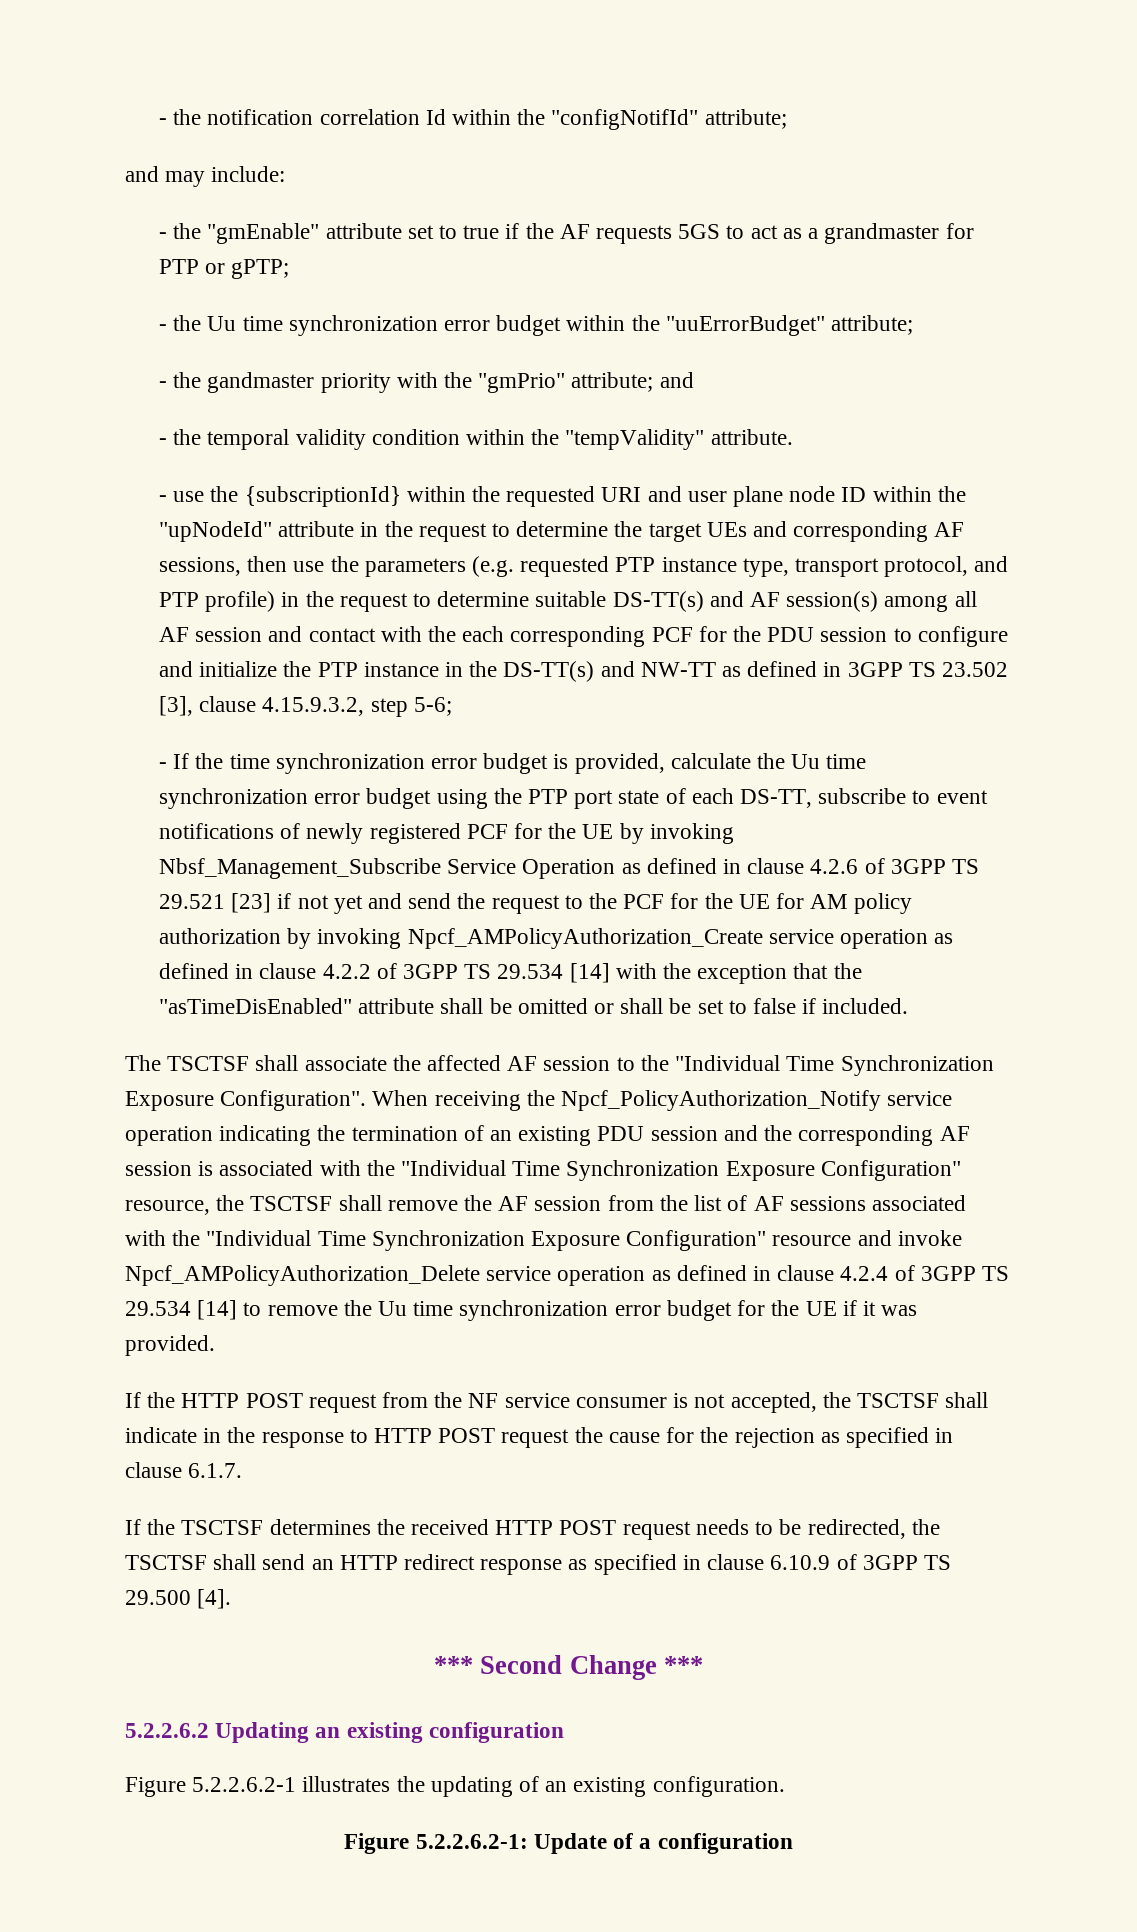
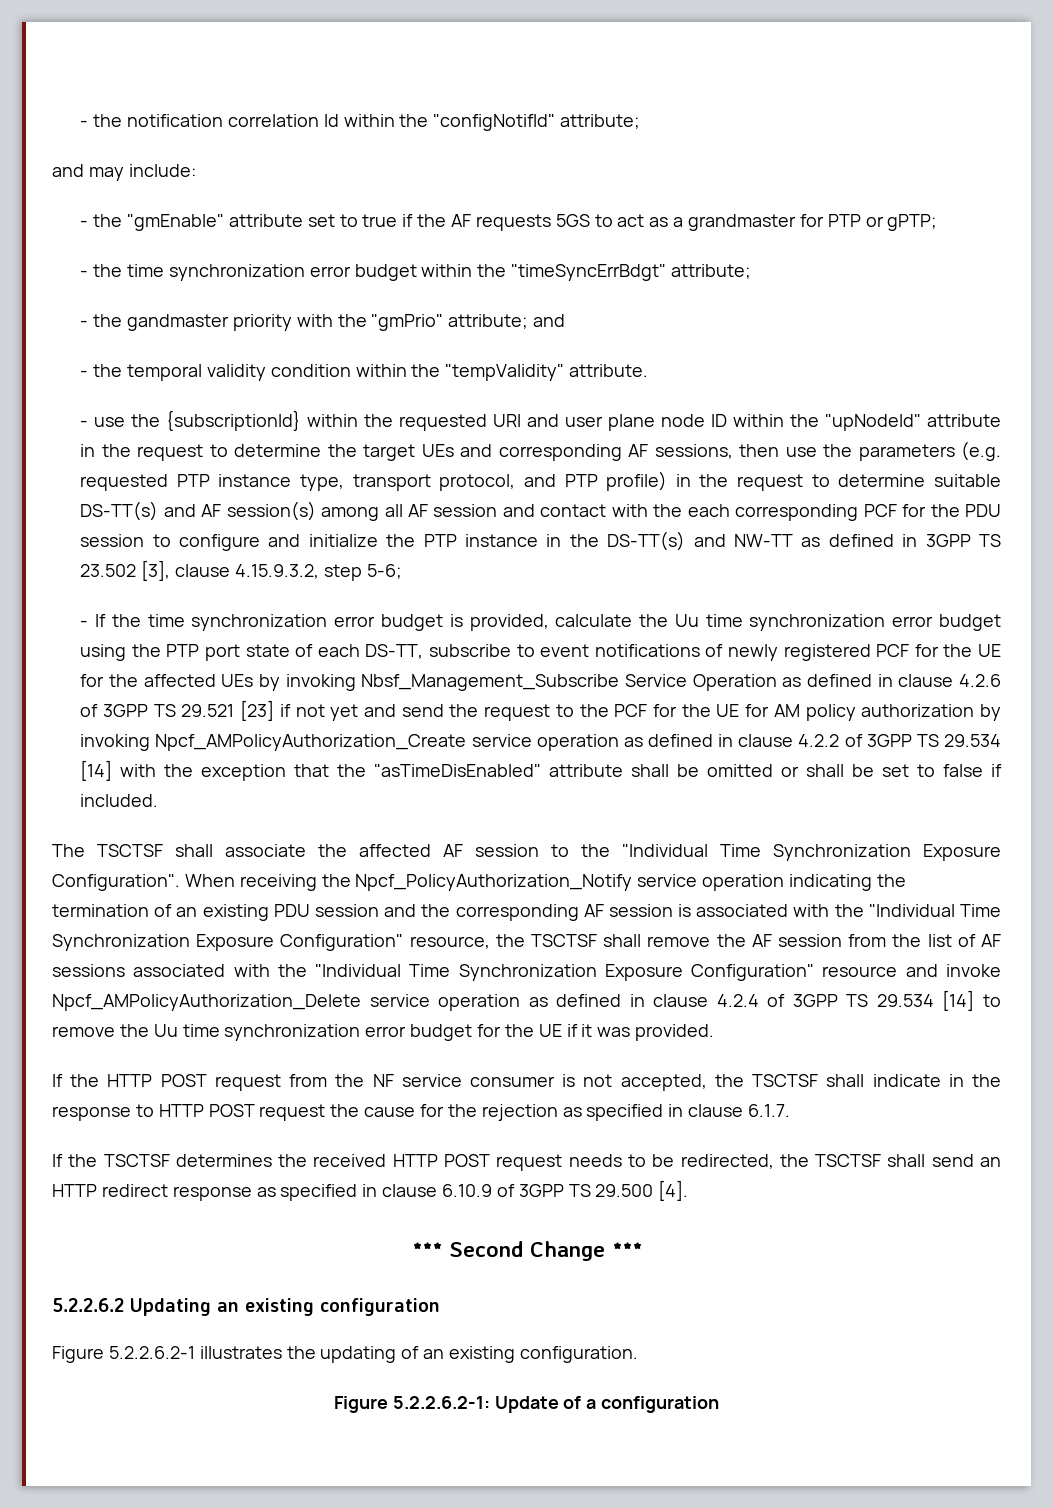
- - the Uu time synchronization error budget within the "uuErrorBudget" attribute;
+ - the time synchronization error budget within the "timeSyncErrBdgt" attribute;
- - If the time synchronization error budget is provided, calculate the Uu time synchronization error budget using the PTP port state of each DS-TT, subscribe to event notifications of newly registered PCF for the UE by invoking Nbsf_Management_Subscribe Service Operation as defined in clause 4.2.6 of 3GPP TS 29.521 [23] if not yet and send the request to the PCF for the UE for AM policy authorization by invoking Npcf_AMPolicyAuthorization_Create service operation as defined in clause 4.2.2 of 3GPP TS 29.534 [14] with the exception that the "asTimeDisEnabled" attribute shall be omitted or shall be set to false if included.
+ - If the time synchronization error budget is provided, calculate the Uu time synchronization error budget using the PTP port state of each DS-TT, subscribe to event notifications of newly registered PCF for the UE for the affected UEs by invoking Nbsf_Management_Subscribe Service Operation as defined in clause 4.2.6 of 3GPP TS 29.521 [23] if not yet and send the request to the PCF for the UE for AM policy authorization by invoking Npcf_AMPolicyAuthorization_Create service operation as defined in clause 4.2.2 of 3GPP TS 29.534 [14] with the exception that the "asTimeDisEnabled" attribute shall be omitted or shall be set to false if included.

